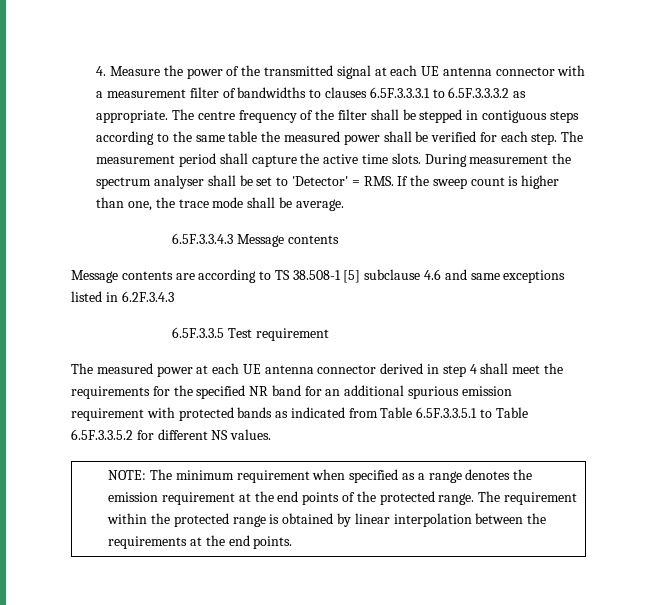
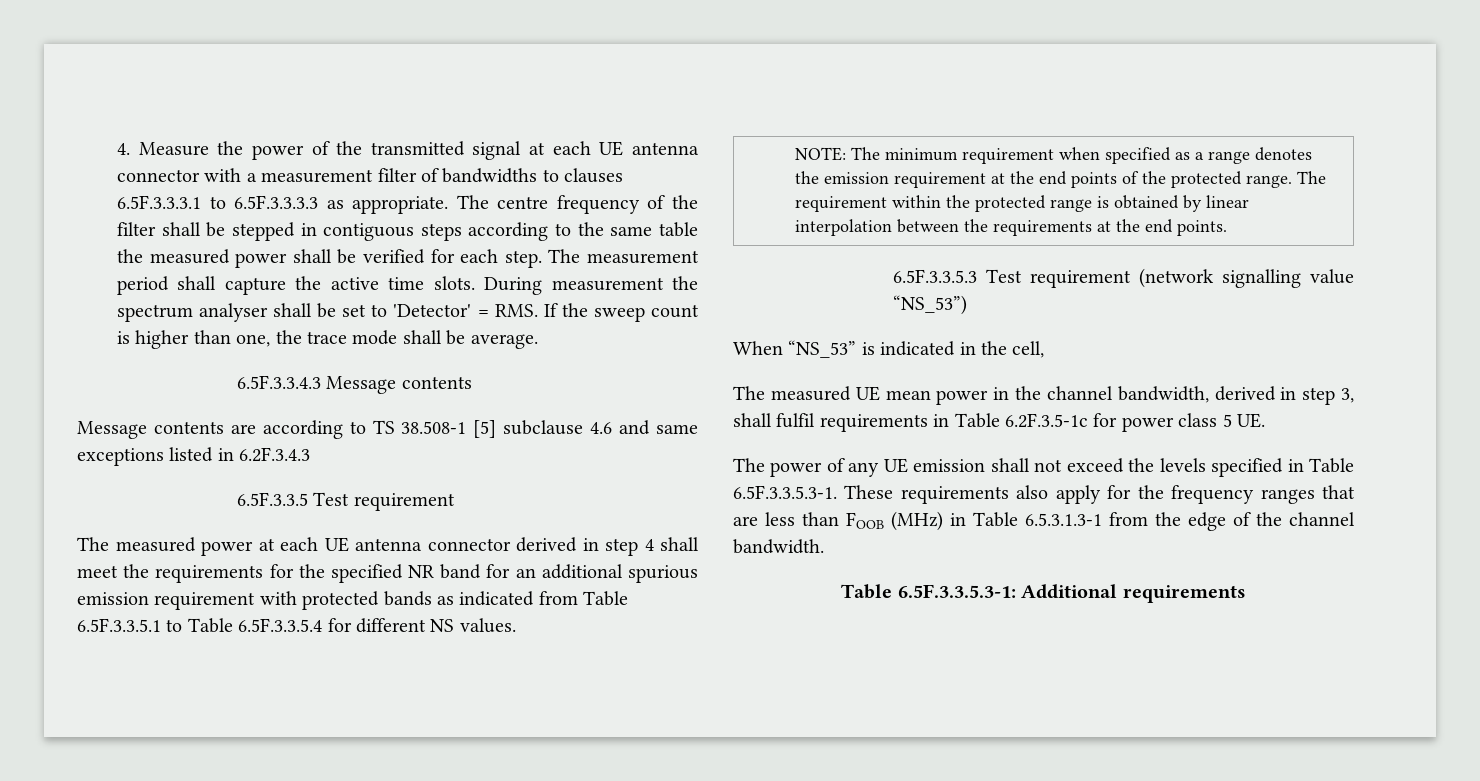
- 4. Measure the power of the transmitted signal at each UE antenna connector with a measurement filter of bandwidths to clauses 6.5F.3.3.3.1 to 6.5F.3.3.3.2 as appropriate.
+ 4. Measure the power of the transmitted signal at each UE antenna connector with a measurement filter of bandwidths to clauses 6.5F.3.3.3.1 to 6.5F.3.3.3.3 as appropriate.
- The measured power at each UE antenna connector derived in step 4 shall meet the requirements for the specified NR band for an additional spurious emission requirement with protected bands as indicated from Table 6.5F.3.3.5.1 to Table 6.5F.3.3.5.2 for different NS values.
+ The measured power at each UE antenna connector derived in step 4 shall meet the requirements for the specified NR band for an additional spurious emission requirement with protected bands as indicated from Table 6.5F.3.3.5.1 to Table 6.5F.3.3.5.4 for different NS values.
+ 6.5F.3.3.5.3 Test requirement (network signalling value “NS_53”)
+ When “NS_53” is indicated in the cell,
+ The measured UE mean power in the channel bandwidth, derived in step 3, shall fulfil requirements in Table 6.2F.3.5-1c for power class 5 UE.
+ The power of any UE emission shall not exceed the levels specified in Table 6.5F.3.3.5.3-1. These requirements also apply for the frequency ranges that are less than FOOB (MHz) in Table 6.5.3.1.3-1 from the edge of the channel bandwidth.
+ Table 6.5F.3.3.5.3-1: Additional requirements

